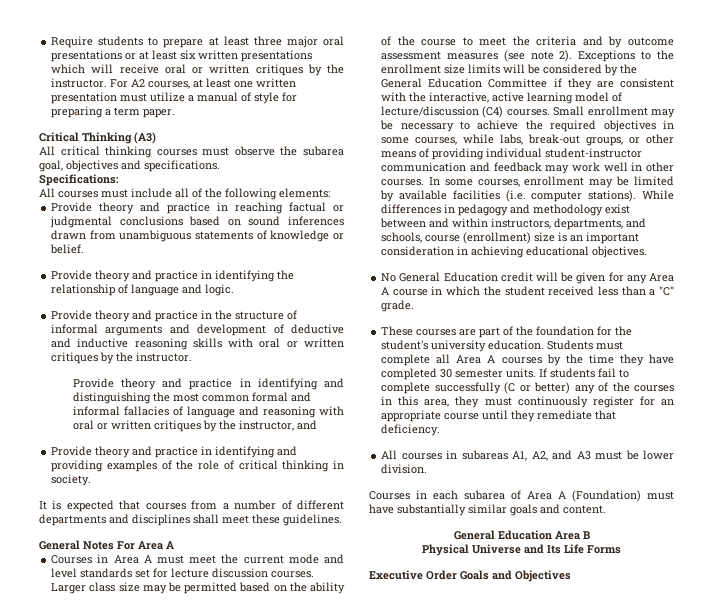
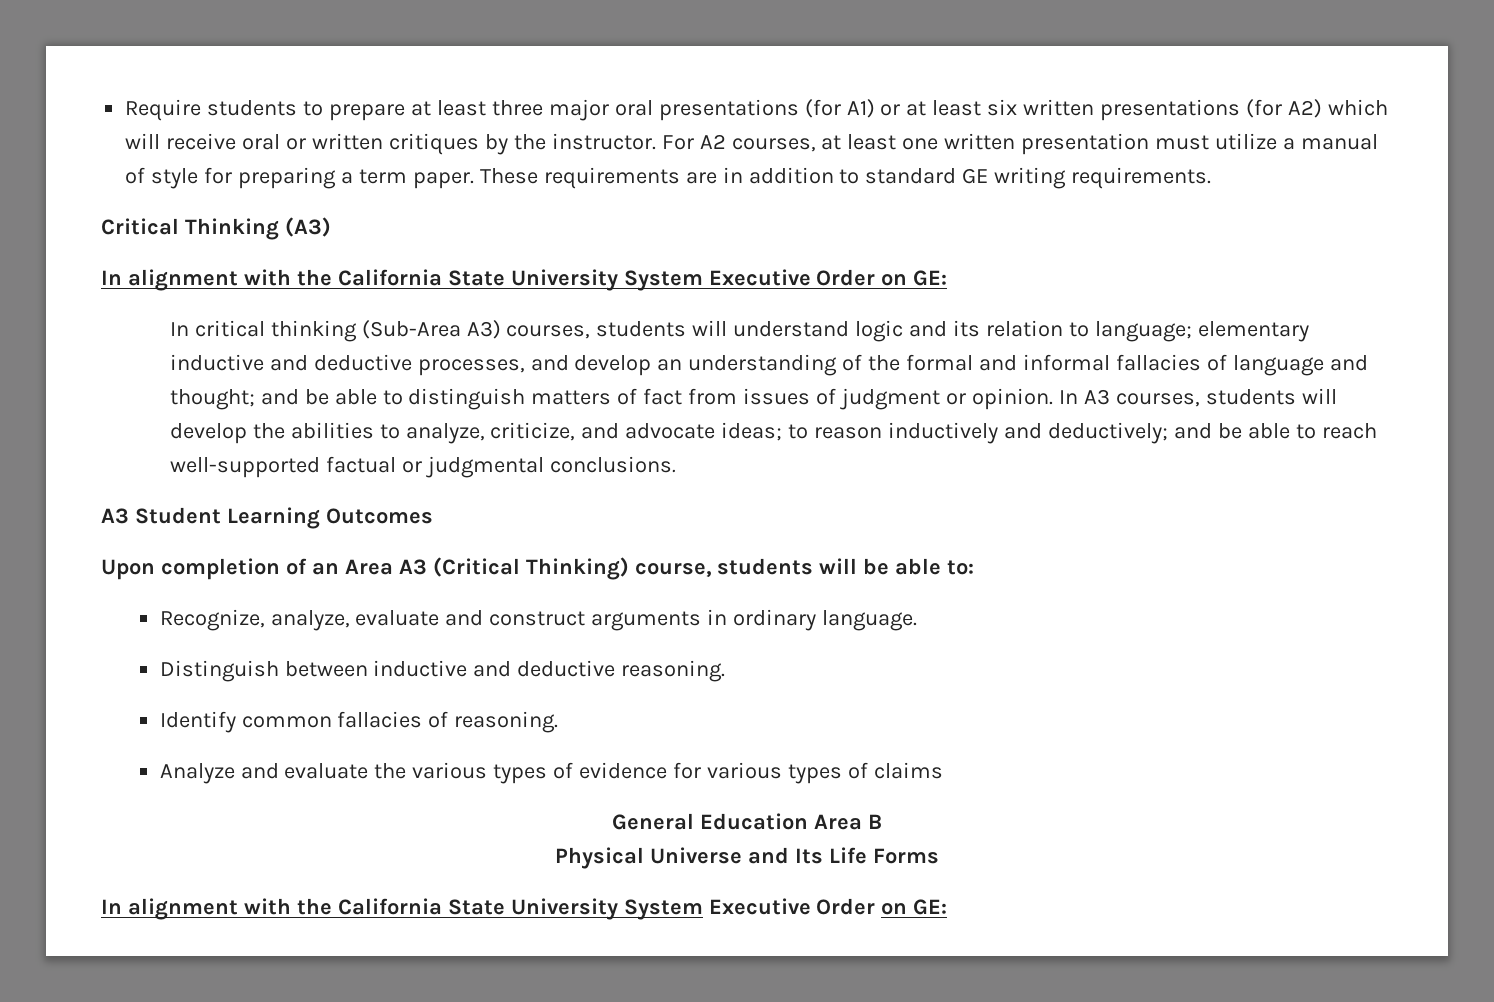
- Require students to prepare at least three major oral presentations or at least six written presentations which will receive oral or written critiques by the instructor.
+ Require students to prepare at least three major oral presentations (for A1) or at least six written presentations (for A2) which will receive oral or written critiques by the instructor.
- For A2 courses, at least one written presentation must utilize a manual of style for preparing a term paper.
+ For A2 courses, at least one written presentation must utilize a manual of style for preparing a term paper. These requirements are in addition to standard GE writing requirements.
  Critical Thinking (A3)
- All critical thinking courses must observe the subarea goal, objectives and specifications.
- Specifications:
- All courses must include all of the following elements:
- Provide theory and practice in reaching factual or judgmental conclusions based on sound inferences drawn from unambiguous statements of knowledge or belief.
- Provide theory and practice in identifying the relationship of language and logic.
- Provide theory and practice in the structure of informal arguments and development of deductive and inductive reasoning skills with oral or written critiques by the instructor.
- Provide theory and practice in identifying and distinguishing the most common formal and informal fallacies of language and reasoning with oral or written critiques by the instructor, and
- Provide theory and practice in identifying and providing examples of the role of critical thinking in society.
- It is expected that courses from a number of different departments and disciplines shall meet these guidelines.
- General Notes For Area A
- Courses in Area A must meet the current mode and level standards set for lecture discussion courses. Larger class size may be permitted based on the ability of the course to meet the criteria and by outcome assessment measures (see note 2). Exceptions to the enrollment size limits will be considered by the General Education Committee if they are consistent with the interactive, active learning model of lecture/discussion (C4) courses. Small enrollment may be necessary to achieve the required objectives in some courses, while labs, break-out groups, or other means of providing individual student-instructor communication and feedback may work well in other courses. In some courses, enrollment may be limited by available facilities (i.e. computer stations). While differences in pedagogy and methodology exist between and within instructors, departments, and schools, course (enrollment) size is an important consideration in achieving educational objectives.
- No General Education credit will be given for any Area A course in which the student received less than a "C" grade.
- These courses are part of the foundation for the student's university education. Students must complete all Area A courses by the time they have completed 30 semester units. If students fail to complete successfully (C or better) any of the courses in this area, they must continuously register for an appropriate course until they remediate that deficiency.
- All courses in subareas A1, A2, and A3 must be lower division.
- Courses in each subarea of Area A (Foundation) must have substantially similar goals and content.
+ In alignment with the California State University System Executive Order on GE:
+ In critical thinking (Sub-Area A3) courses, students will understand logic and its relation to language; elementary inductive and deductive processes, and develop an understanding of the formal and informal fallacies of language and thought; and be able to distinguish matters of fact from issues of judgment or opinion. In A3 courses, students will develop the abilities to analyze, criticize, and advocate ideas; to reason inductively and deductively; and be able to reach well-supported factual or judgmental conclusions.
+ A3 Student Learning Outcomes
+ Upon completion of an Area A3 (Critical Thinking) course, students will be able to:
+ Recognize, analyze, evaluate and construct arguments in ordinary language.
+ Distinguish between inductive and deductive reasoning.
+ Identify common fallacies of reasoning.
+ Analyze and evaluate the various types of evidence for various types of claims
  Physical Universe and Its Life Forms
- Executive Order Goals and Objectives
+ In alignment with the California State University System Executive Order on GE:

